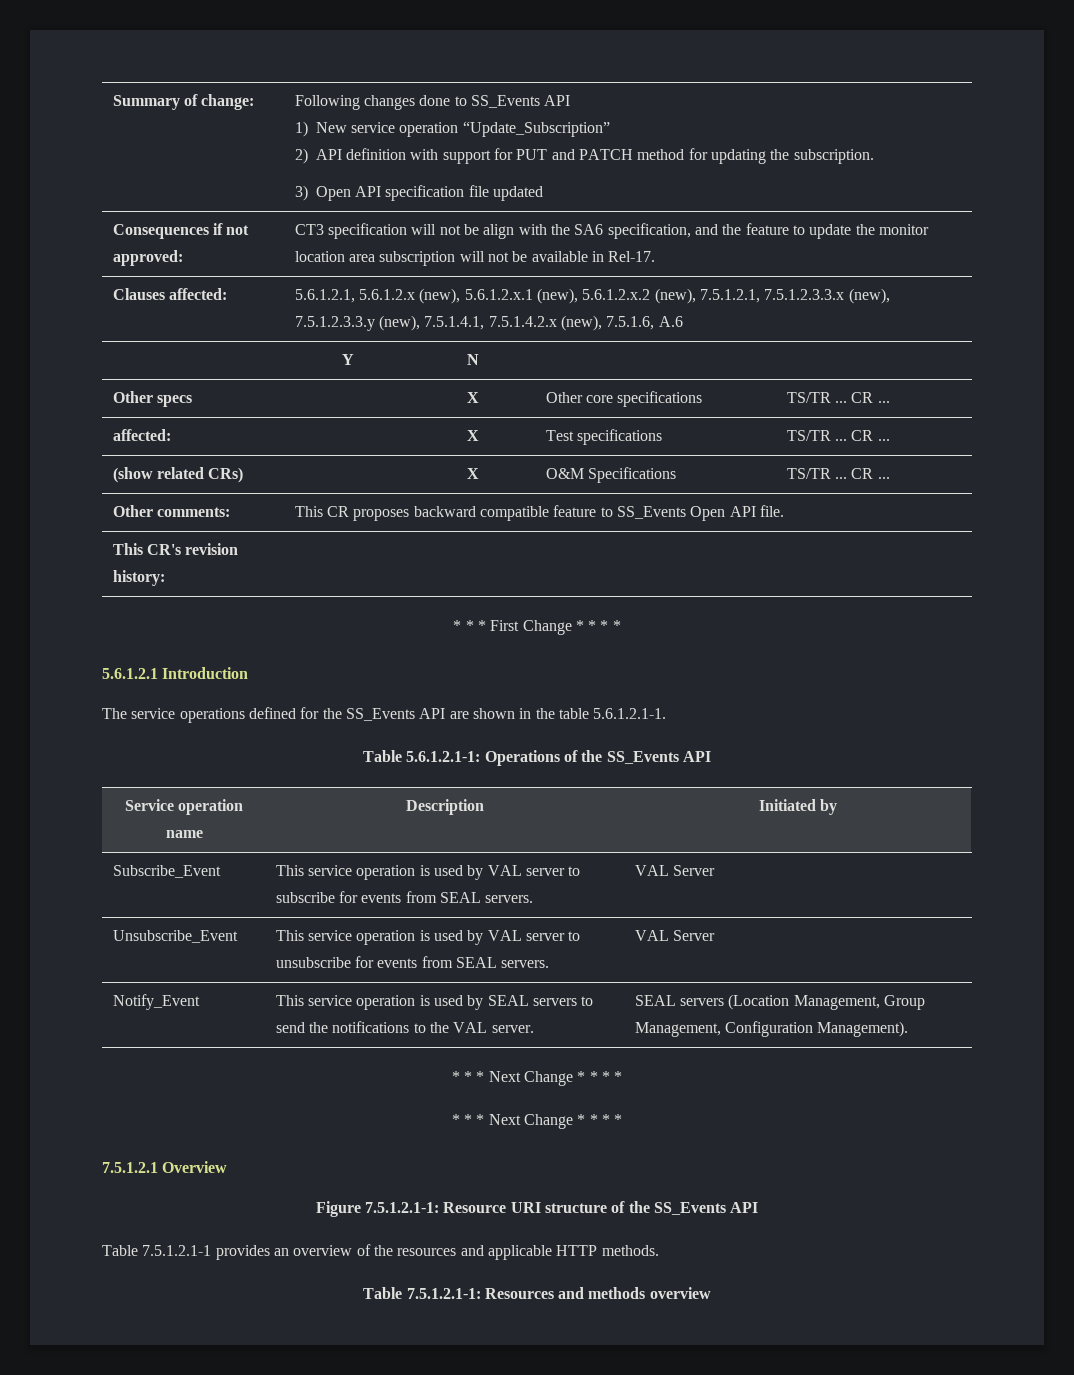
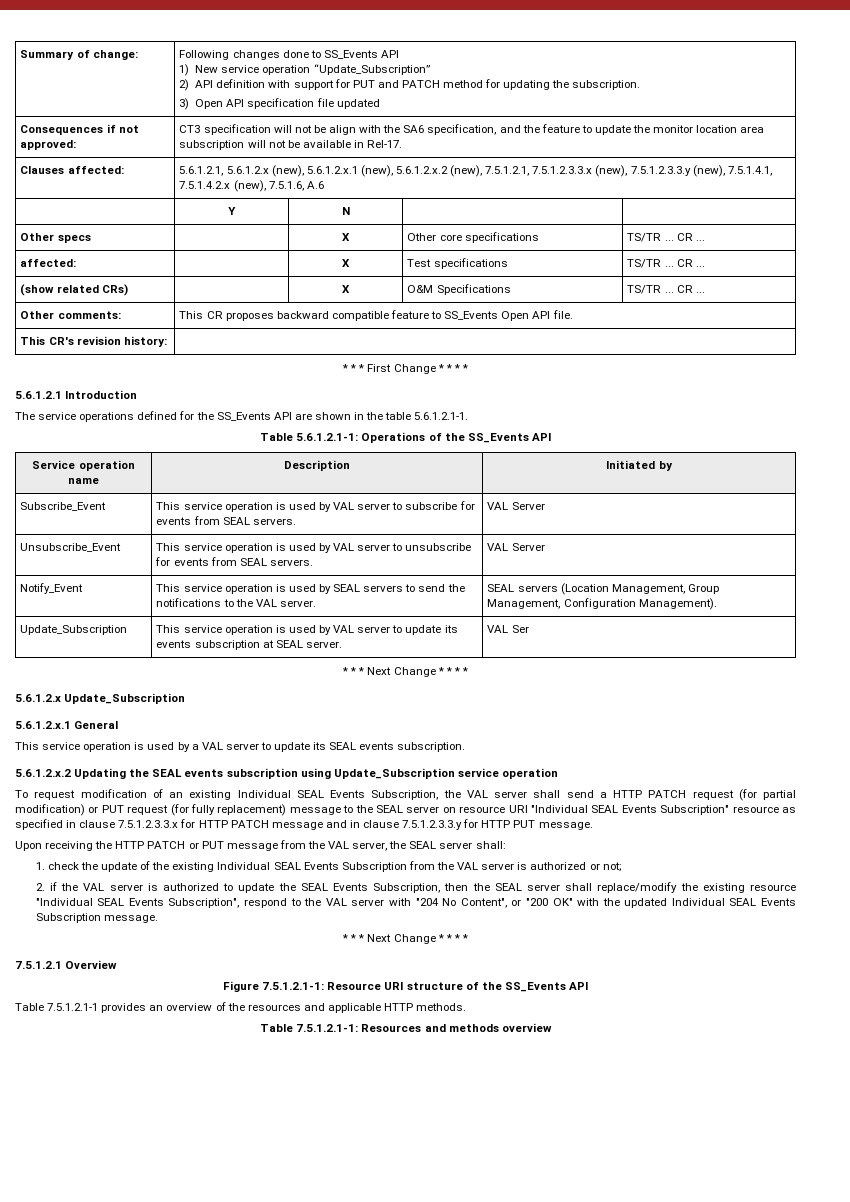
  Notify_Event | This service operation is used by SEAL servers to send the notifications to the VAL server. | SEAL servers (Location Management, Group Management, Configuration Management).
+ Update_Subscription | This service operation is used by VAL server to update its events subscription at SEAL server. | VAL Ser
  * * * Next Change * * * *
+ 5.6.1.2.x Update_Subscription
+ 5.6.1.2.x.1 General
+ This service operation is used by a VAL server to update its SEAL events subscription.
+ 5.6.1.2.x.2 Updating the SEAL events subscription using Update_Subscription service operation
+ To request modification of an existing Individual SEAL Events Subscription, the VAL server shall send a HTTP PATCH request (for partial modification) or PUT request (for fully replacement) message to the SEAL server on resource URI "Individual SEAL Events Subscription" resource as specified in clause 7.5.1.2.3.3.x for HTTP PATCH message and in clause 7.5.1.2.3.3.y for HTTP PUT message.
+ Upon receiving the HTTP PATCH or PUT message from the VAL server, the SEAL server shall:
+ 1. check the update of the existing Individual SEAL Events Subscription from the VAL server is authorized or not;
+ 2. if the VAL server is authorized to update the SEAL Events Subscription, then the SEAL server shall replace/modify the existing resource "Individual SEAL Events Subscription", respond to the VAL server with "204 No Content", or "200 OK" with the updated Individual SEAL Events Subscription message.

